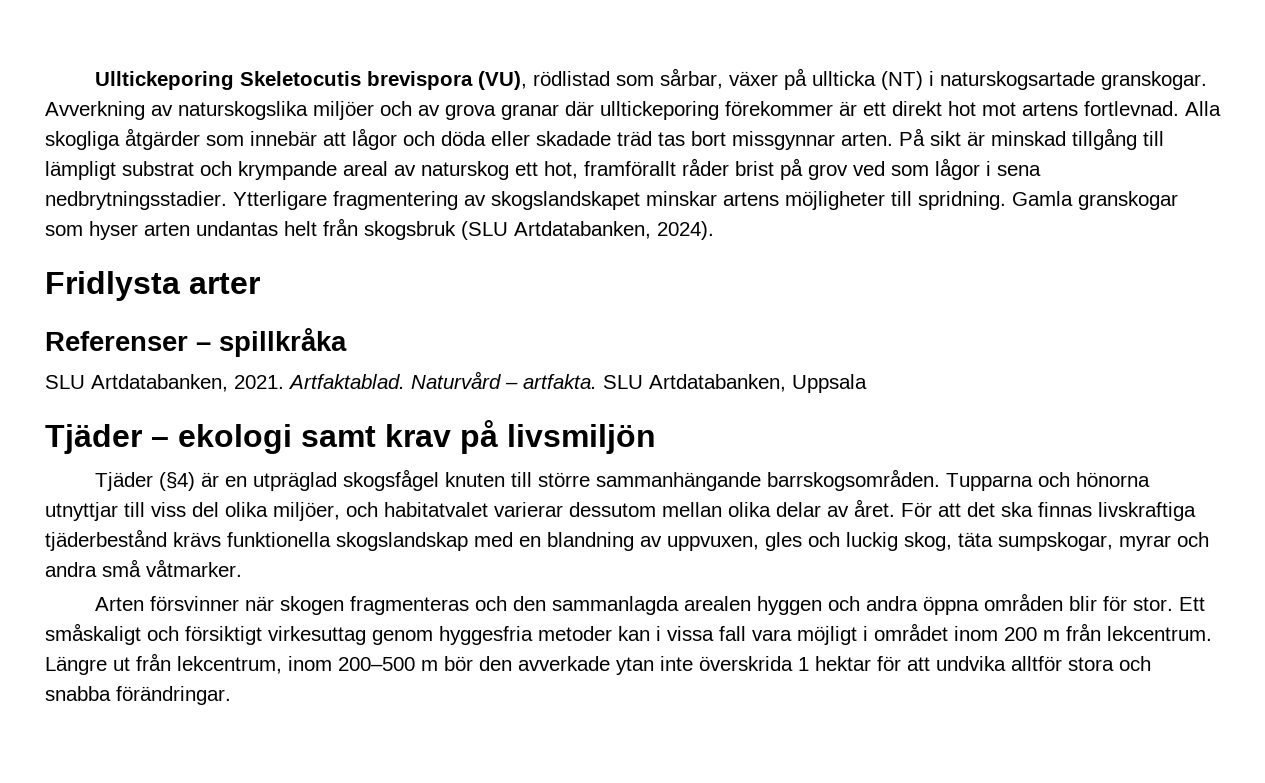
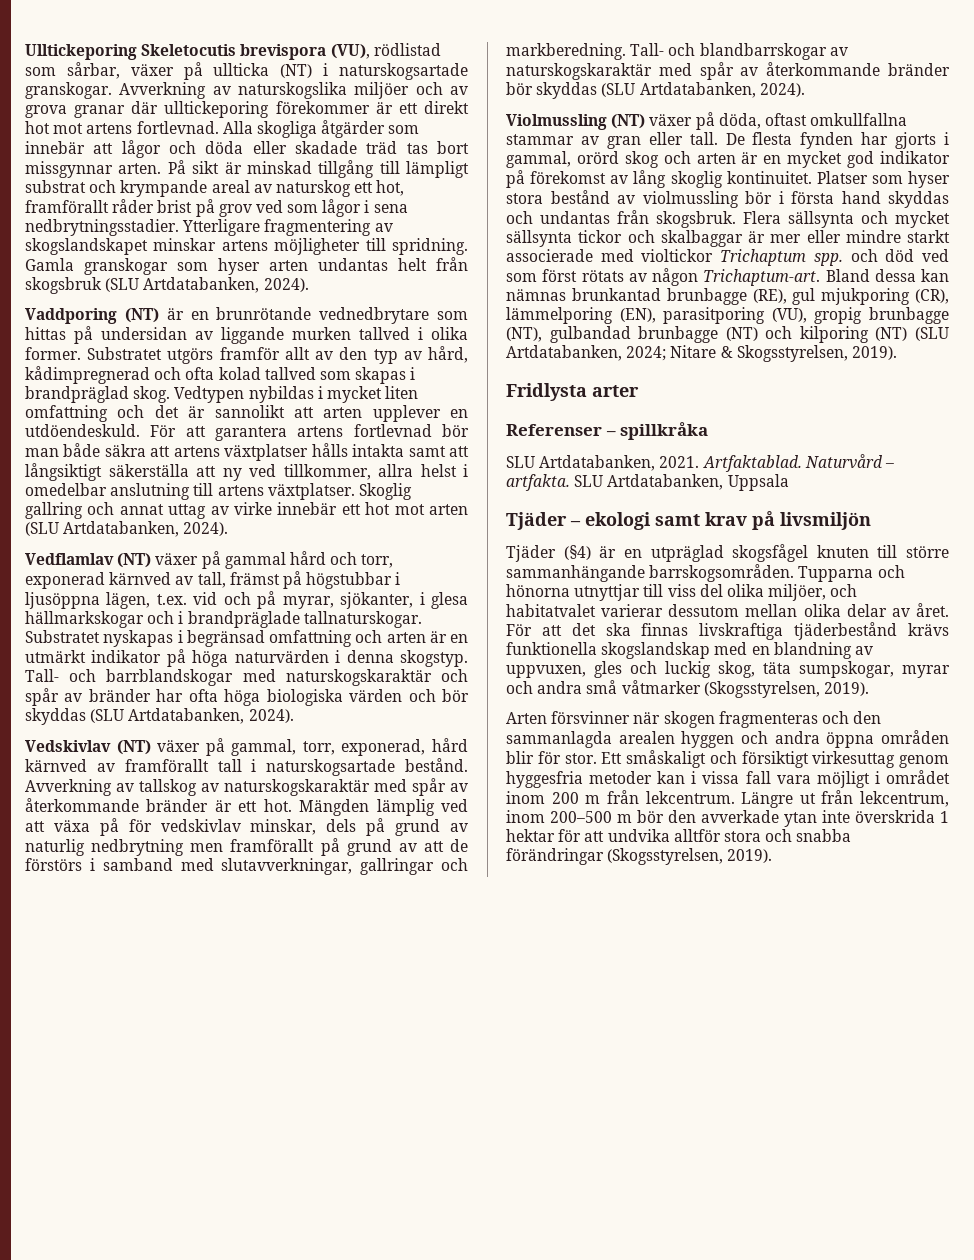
+ Vaddporing (NT) är en brunrötande vednedbrytare som hittas på undersidan av liggande murken tallved i olika former. Substratet utgörs framför allt av den typ av hård, kådimpregnerad och ofta kolad tallved som skapas i brandpräglad skog. Vedtypen nybildas i mycket liten omfattning och det är sannolikt att arten upplever en utdöendeskuld. För att garantera artens fortlevnad bör man både säkra att artens växtplatser hålls intakta samt att långsiktigt säkerställa att ny ved tillkommer, allra helst i omedelbar anslutning till artens växtplatser. Skoglig gallring och annat uttag av virke innebär ett hot mot arten (SLU Artdatabanken, 2024).
+ Vedflamlav (NT) växer på gammal hård och torr, exponerad kärnved av tall, främst på högstubbar i ljusöppna lägen, t.ex. vid och på myrar, sjökanter, i glesa hällmarkskogar och i brandpräglade tallnaturskogar. Substratet nyskapas i begränsad omfattning och arten är en utmärkt indikator på höga naturvärden i denna skogstyp. Tall- och barrblandskogar med naturskogskaraktär och spår av bränder har ofta höga biologiska värden och bör skyddas (SLU Artdatabanken, 2024).
+ Vedskivlav (NT) växer på gammal, torr, exponerad, hård kärnved av framförallt tall i naturskogsartade bestånd. Avverkning av tallskog av naturskogskaraktär med spår av återkommande bränder är ett hot. Mängden lämplig ved att växa på för vedskivlav minskar, dels på grund av naturlig nedbrytning men framförallt på grund av att de förstörs i samband med slutavverkningar, gallringar och markberedning. Tall- och blandbarrskogar av naturskogskaraktär med spår av återkommande bränder bör skyddas (SLU Artdatabanken, 2024).
+ Violmussling (NT) växer på döda, oftast omkullfallna stammar av gran eller tall. De flesta fynden har gjorts i gammal, orörd skog och arten är en mycket god indikator på förekomst av lång skoglig kontinuitet. Platser som hyser stora bestånd av violmussling bör i första hand skyddas och undantas från skogsbruk. Flera sällsynta och mycket sällsynta tickor och skalbaggar är mer eller mindre starkt associerade med violtickor Trichaptum spp. och död ved som först rötats av någon Trichaptum-art. Bland dessa kan nämnas brunkantad brunbagge (RE), gul mjukporing (CR), lämmelporing (EN), parasitporing (VU), gropig brunbagge (NT), gulbandad brunbagge (NT) och kilporing (NT) (SLU Artdatabanken, 2024; Nitare & Skogsstyrelsen, 2019).
- För att det ska finnas livskraftiga tjäderbestånd krävs funktionella skogslandskap med en blandning av uppvuxen, gles och luckig skog, täta sumpskogar, myrar och andra små våtmarker.
+ För att det ska finnas livskraftiga tjäderbestånd krävs funktionella skogslandskap med en blandning av uppvuxen, gles och luckig skog, täta sumpskogar, myrar och andra små våtmarker (Skogsstyrelsen, 2019).
- Längre ut från lekcentrum, inom 200–500 m bör den avverkade ytan inte överskrida 1 hektar för att undvika alltför stora och snabba förändringar.
+ Längre ut från lekcentrum, inom 200–500 m bör den avverkade ytan inte överskrida 1 hektar för att undvika alltför stora och snabba förändringar (Skogsstyrelsen, 2019).

